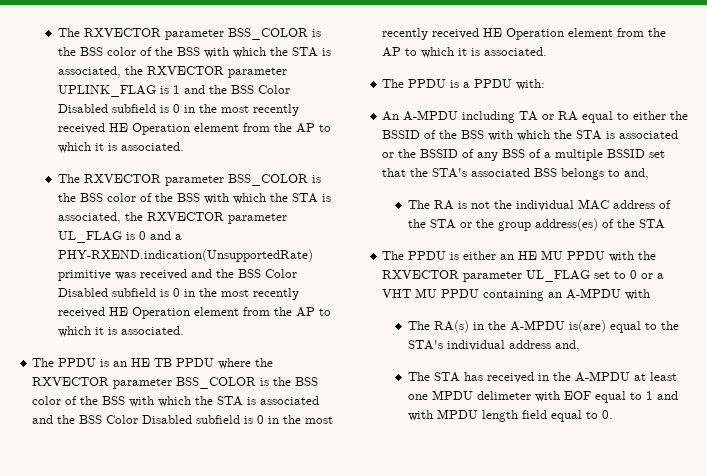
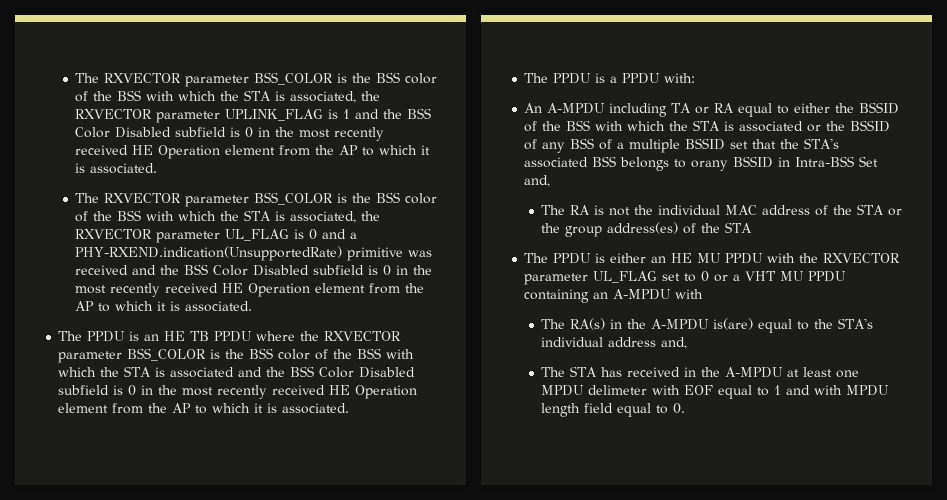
- An A-MPDU including TA or RA equal to either the BSSID of the BSS with which the STA is associated or the BSSID of any BSS of a multiple BSSID set that the STA's associated BSS belongs to and,
+ An A-MPDU including TA or RA equal to either the BSSID of the BSS with which the STA is associated or the BSSID of any BSS of a multiple BSSID set that the STA's associated BSS belongs to orany BSSID in Intra-BSS Set and,

